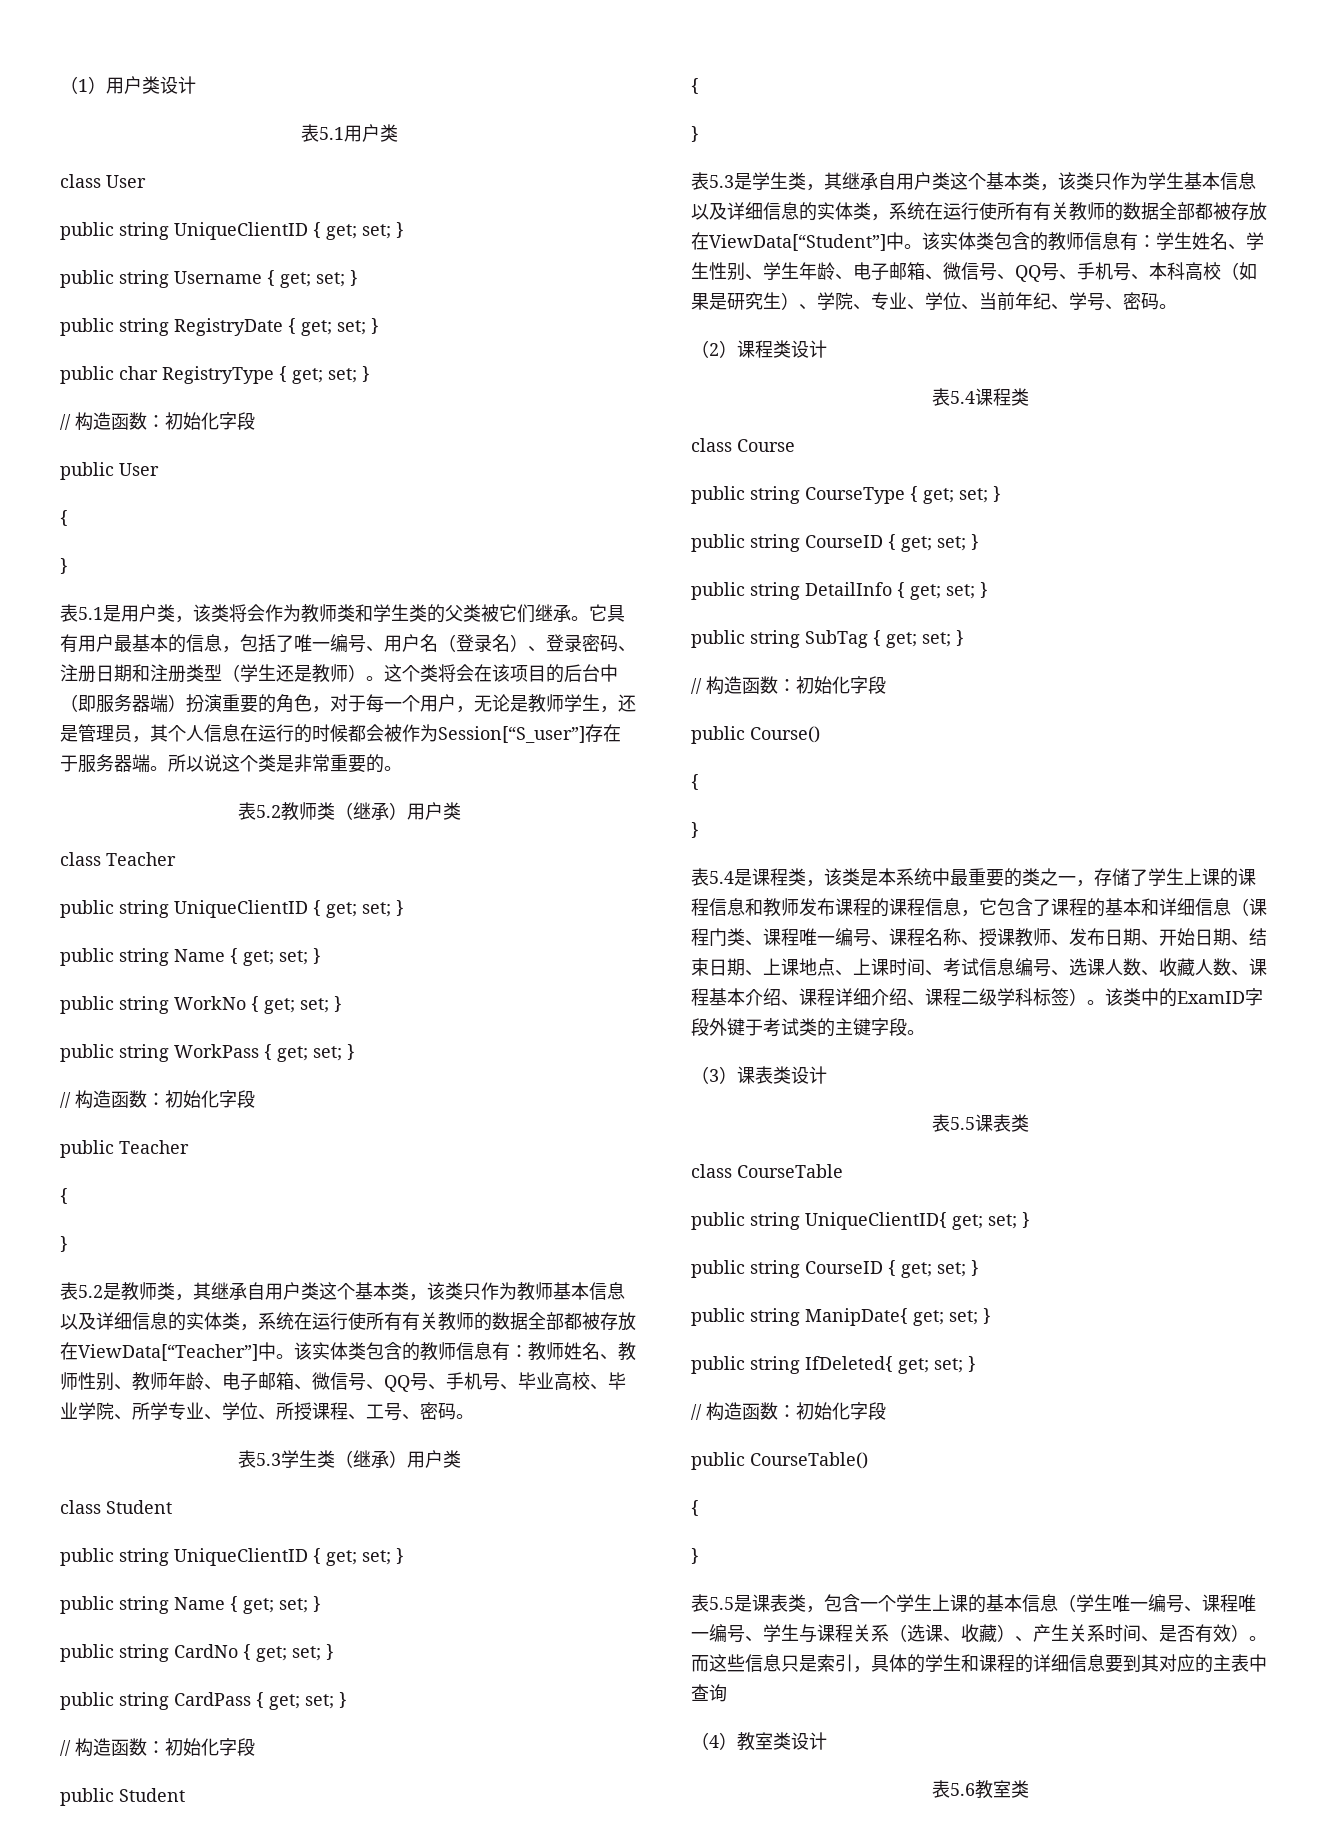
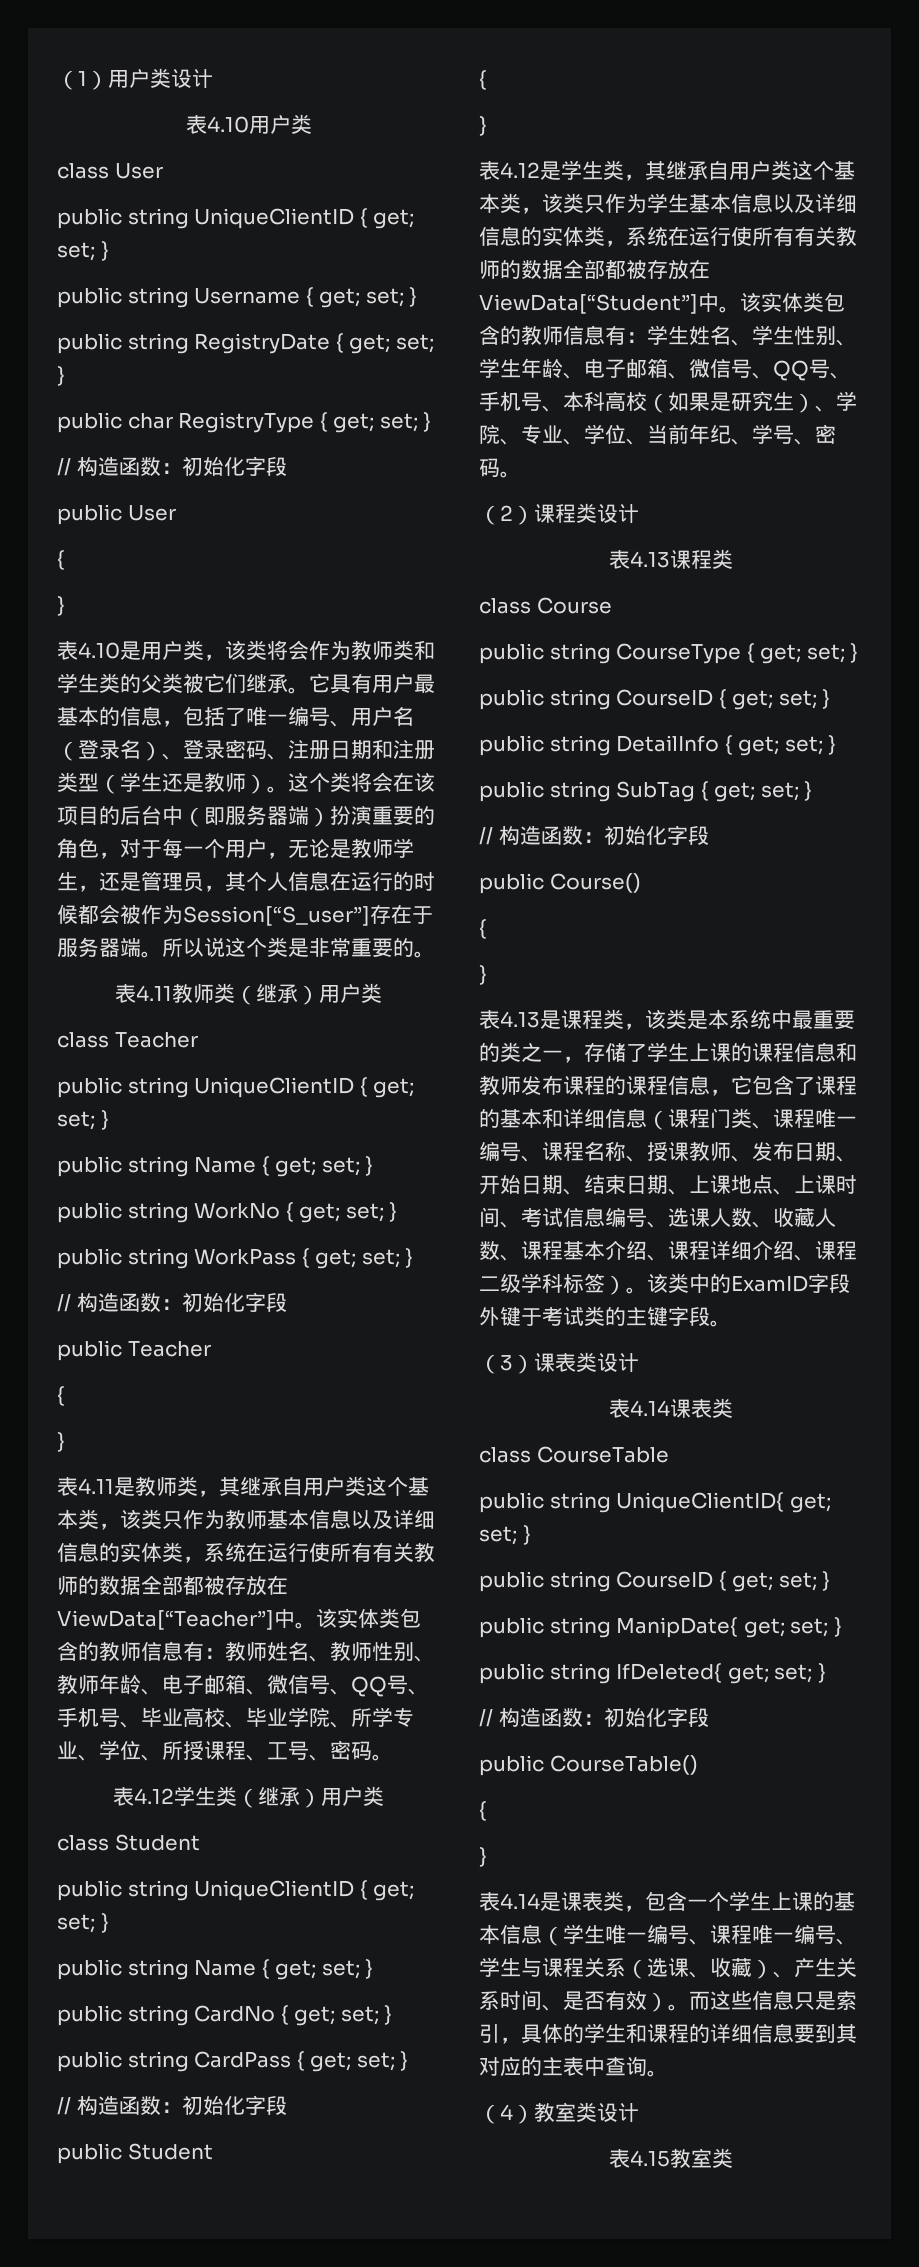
- 表5.1用户类
+ 表4.10用户类
- 表5.1是用户类，该类将会作为教师类和学生类的父类被它们继承。
+ 表4.10是用户类，该类将会作为教师类和学生类的父类被它们继承。
- 表5.2教师类（继承）用户类
+ 表4.11教师类（继承）用户类
- 表5.2是教师类，其继承自用户类这个基本类，该类只作为教师基本信息以及详细信息的实体类，系统在运行使所有有关教师的数据全部都被存放在ViewData[“Teacher”]中。
+ 表4.11是教师类，其继承自用户类这个基本类，该类只作为教师基本信息以及详细信息的实体类，系统在运行使所有有关教师的数据全部都被存放在ViewData[“Teacher”]中。
- 表5.3学生类（继承）用户类
+ 表4.12学生类（继承）用户类
- 表5.3是学生类，其继承自用户类这个基本类，该类只作为学生基本信息以及详细信息的实体类，系统在运行使所有有关教师的数据全部都被存放在ViewData[“Student”]中。
+ 表4.12是学生类，其继承自用户类这个基本类，该类只作为学生基本信息以及详细信息的实体类，系统在运行使所有有关教师的数据全部都被存放在ViewData[“Student”]中。
- 表5.4课程类
+ 表4.13课程类
- 表5.4是课程类，该类是本系统中最重要的类之一，存储了学生上课的课程信息和教师发布课程的课程信息，它包含了课程的基本和详细信息（课程门类、课程唯一编号、课程名称、授课教师、发布日期、开始日期、结束日期、上课地点、上课时间、考试信息编号、选课人数、收藏人数、课程基本介绍、课程详细介绍、课程二级学科标签）。
+ 表4.13是课程类，该类是本系统中最重要的类之一，存储了学生上课的课程信息和教师发布课程的课程信息，它包含了课程的基本和详细信息（课程门类、课程唯一编号、课程名称、授课教师、发布日期、开始日期、结束日期、上课地点、上课时间、考试信息编号、选课人数、收藏人数、课程基本介绍、课程详细介绍、课程二级学科标签）。
- 表5.5课表类
+ 表4.14课表类
- 表5.5是课表类，包含一个学生上课的基本信息（学生唯一编号、课程唯一编号、学生与课程关系（选课、收藏）、产生关系时间、是否有效）。
+ 表4.14是课表类，包含一个学生上课的基本信息（学生唯一编号、课程唯一编号、学生与课程关系（选课、收藏）、产生关系时间、是否有效）。
- 而这些信息只是索引，具体的学生和课程的详细信息要到其对应的主表中查询
+ 而这些信息只是索引，具体的学生和课程的详细信息要到其对应的主表中查询。
- 表5.6教室类
+ 表4.15教室类

